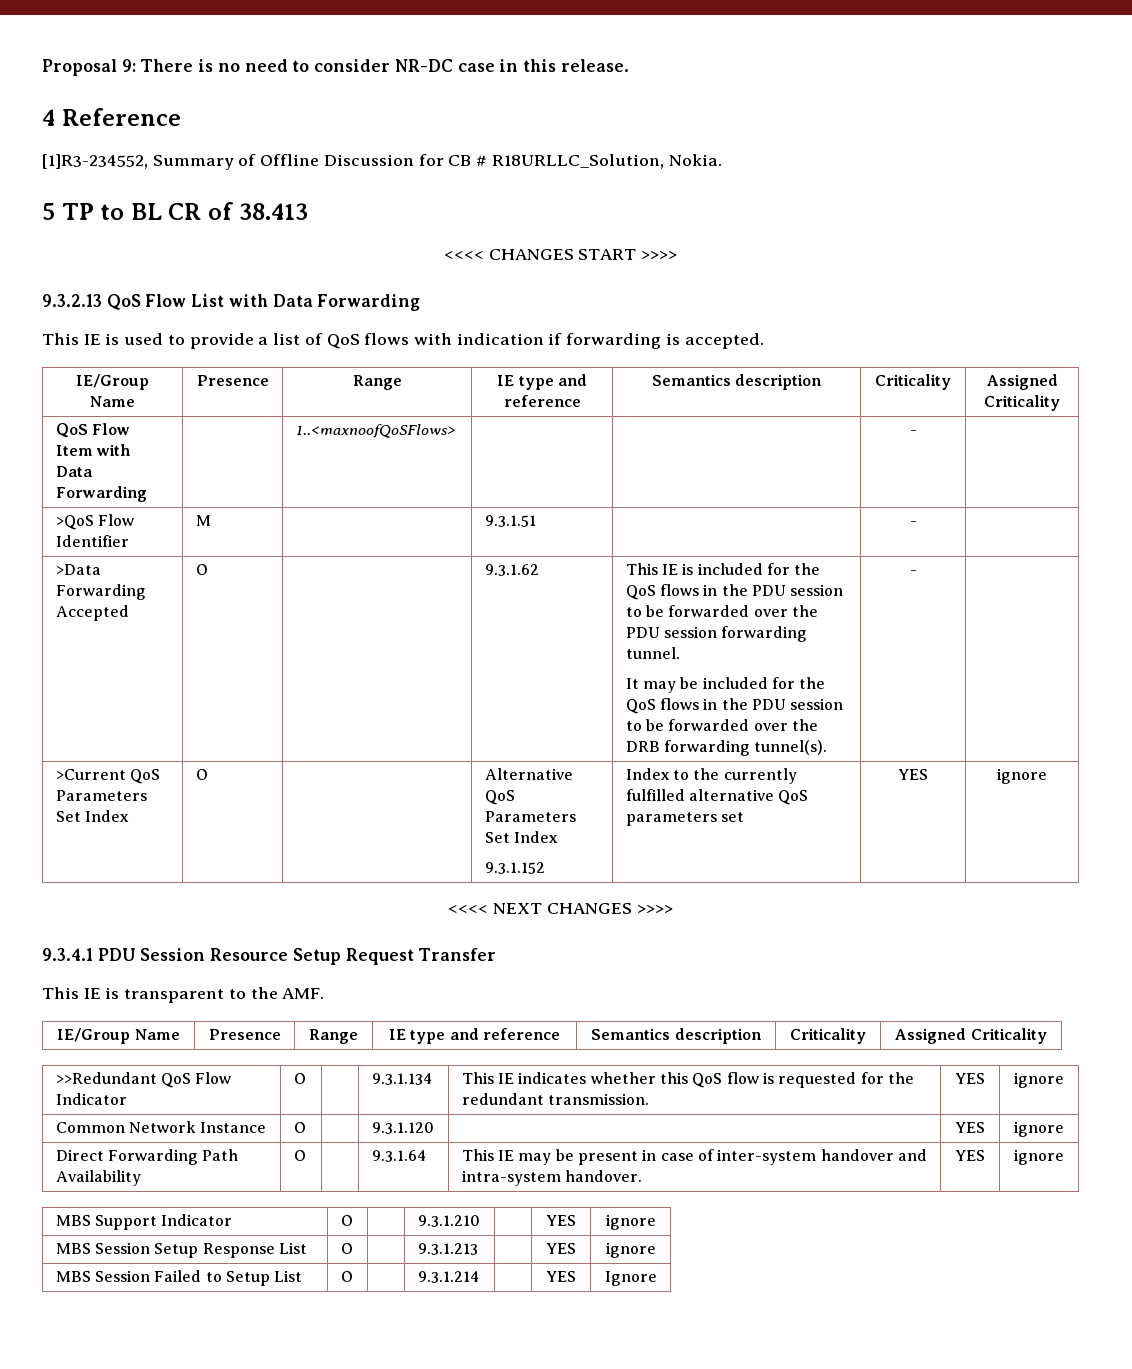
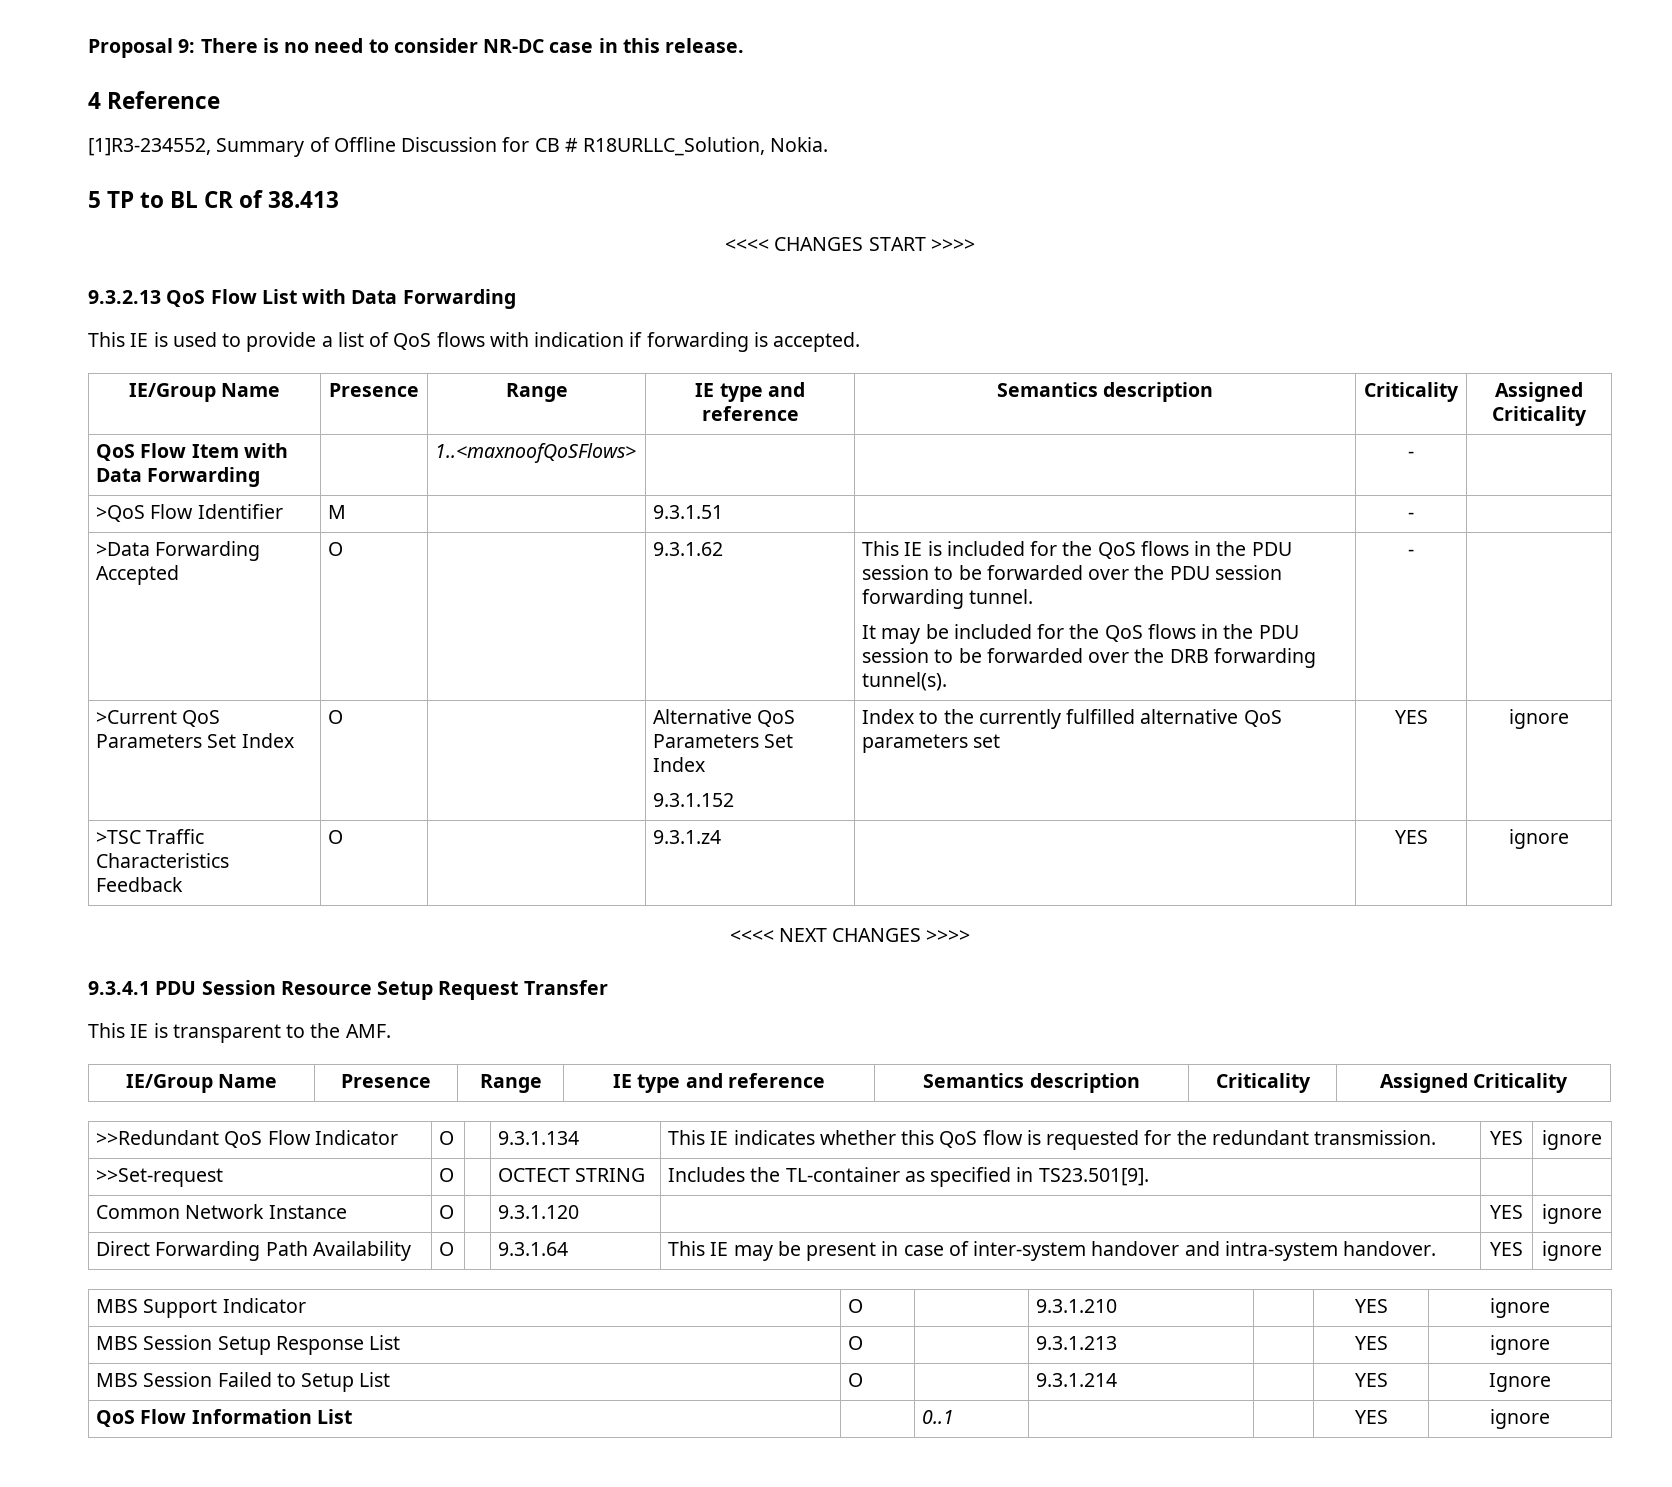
+ >TSC Traffic Characteristics Feedback | O | | 9.3.1.z4 | | YES | ignore
+ >>Set-request | O | | OCTECT STRING | Includes the TL-container as specified in TS23.501[9]. | |
+ QoS Flow Information List | | 0..1 | | | YES | ignore

